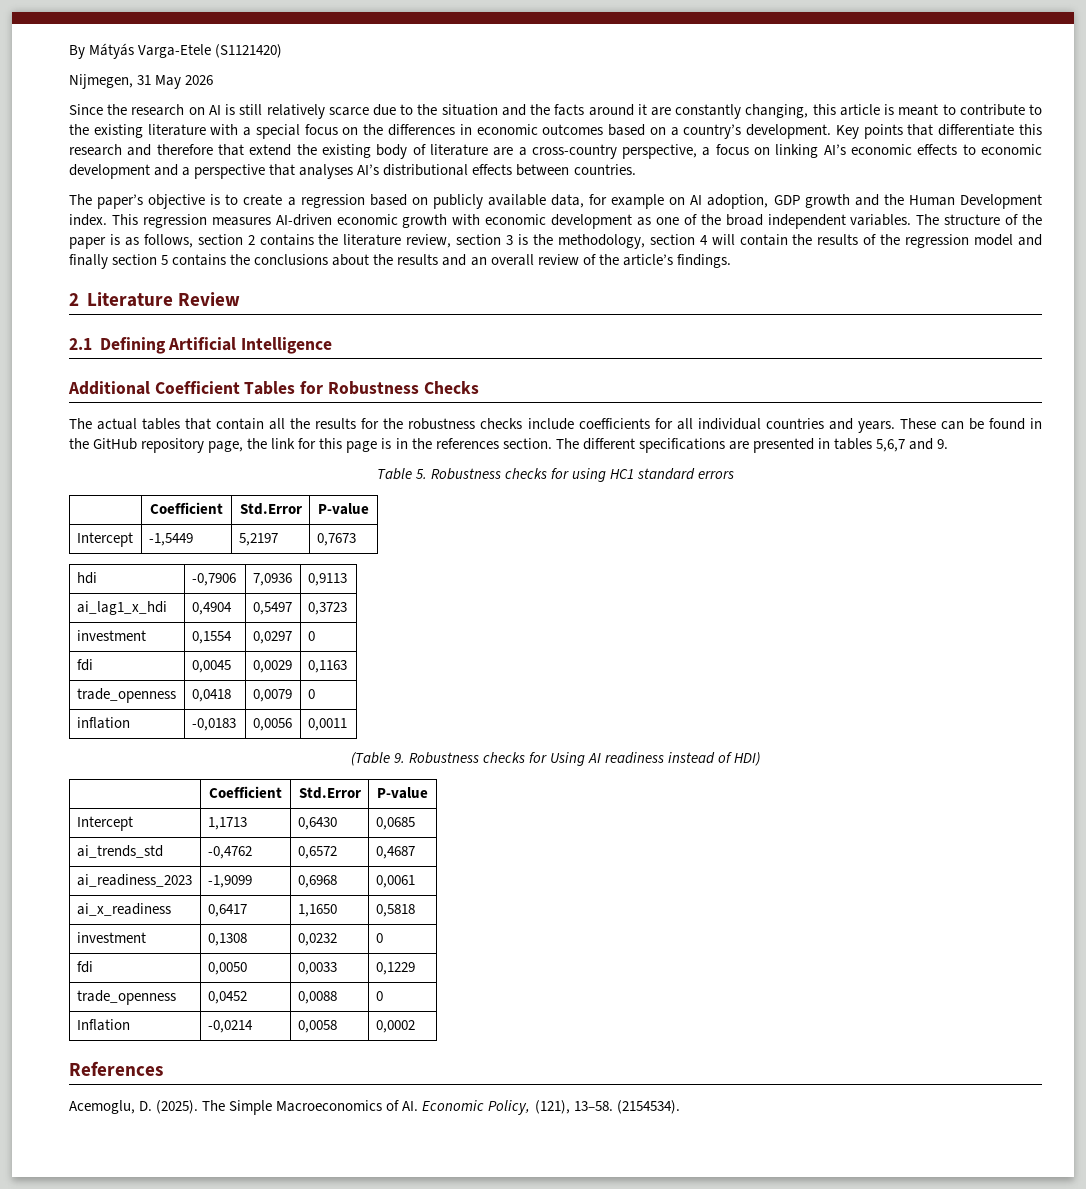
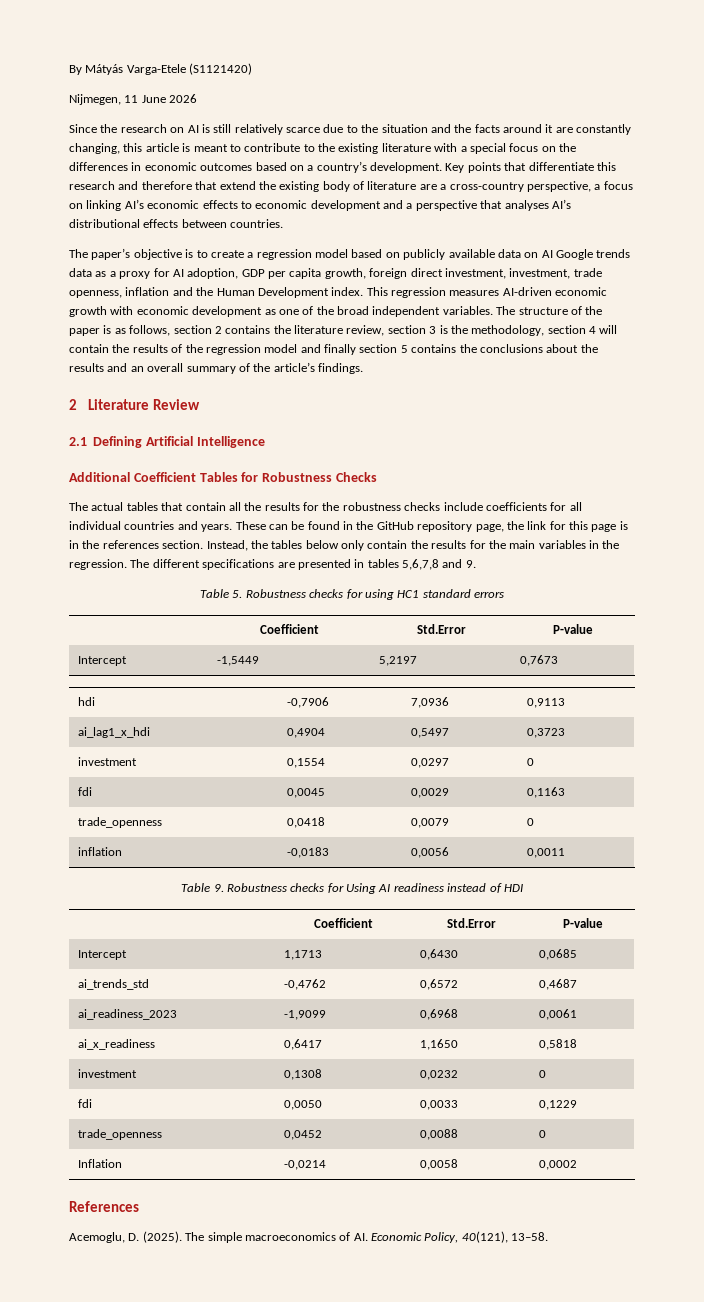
- Nijmegen, 31 May 2026
+ Nijmegen, 11 June 2026
- The paper’s objective is to create a regression based on publicly available data, for example on AI adoption, GDP growth and the Human Development index.
+ The paper’s objective is to create a regression model based on publicly available data on AI Google trends data as a proxy for AI adoption, GDP per capita growth, foreign direct investment, investment, trade openness, inflation and the Human Development index.
- The structure of the paper is as follows, section 2 contains the literature review, section 3 is the methodology, section 4 will contain the results of the regression model and finally section 5 contains the conclusions about the results and an overall review of the article’s findings.
+ The structure of the paper is as follows, section 2 contains the literature review, section 3 is the methodology, section 4 will contain the results of the regression model and finally section 5 contains the conclusions about the results and an overall summary of the article’s findings.
+ Instead, the tables below only contain the results for the main variables in the regression.
- The different specifications are presented in tables 5,6,7 and 9.
+ The different specifications are presented in tables 5,6,7,8 and 9.
- (Table 9. Robustness checks for Using AI readiness instead of HDI)
+ Table 9. Robustness checks for Using AI readiness instead of HDI
- The Simple Macroeconomics of AI. Economic Policy, (121), 13–58. (2154534).
+ The simple macroeconomics of AI. Economic Policy, 40(121), 13–58.

